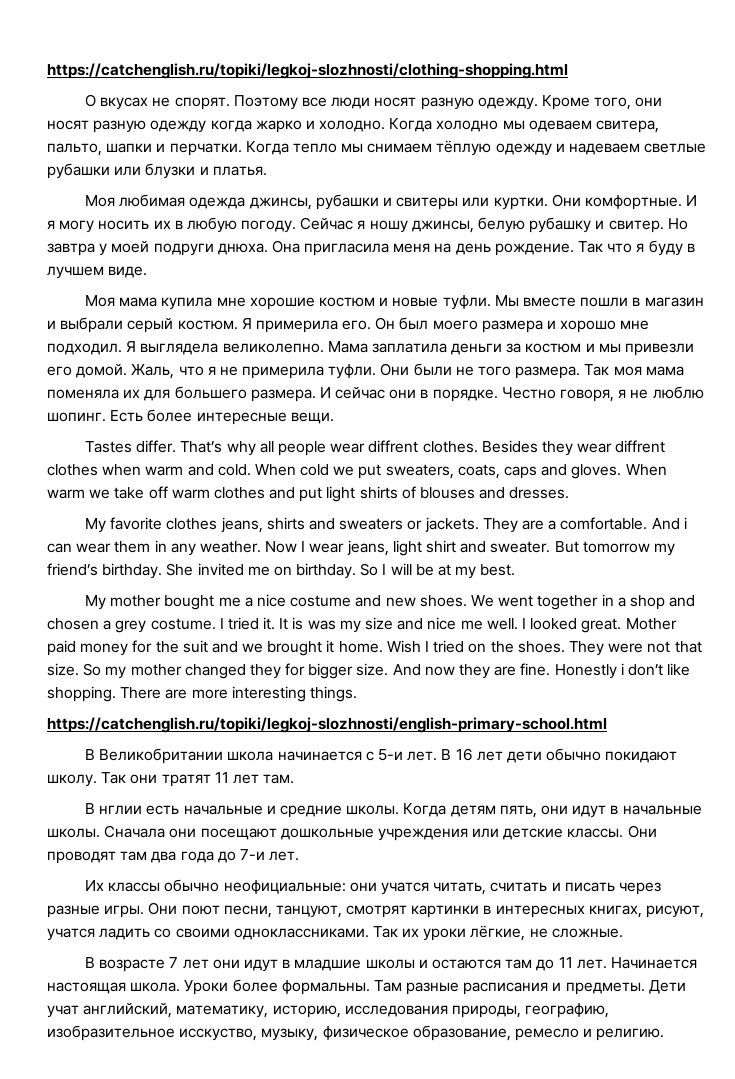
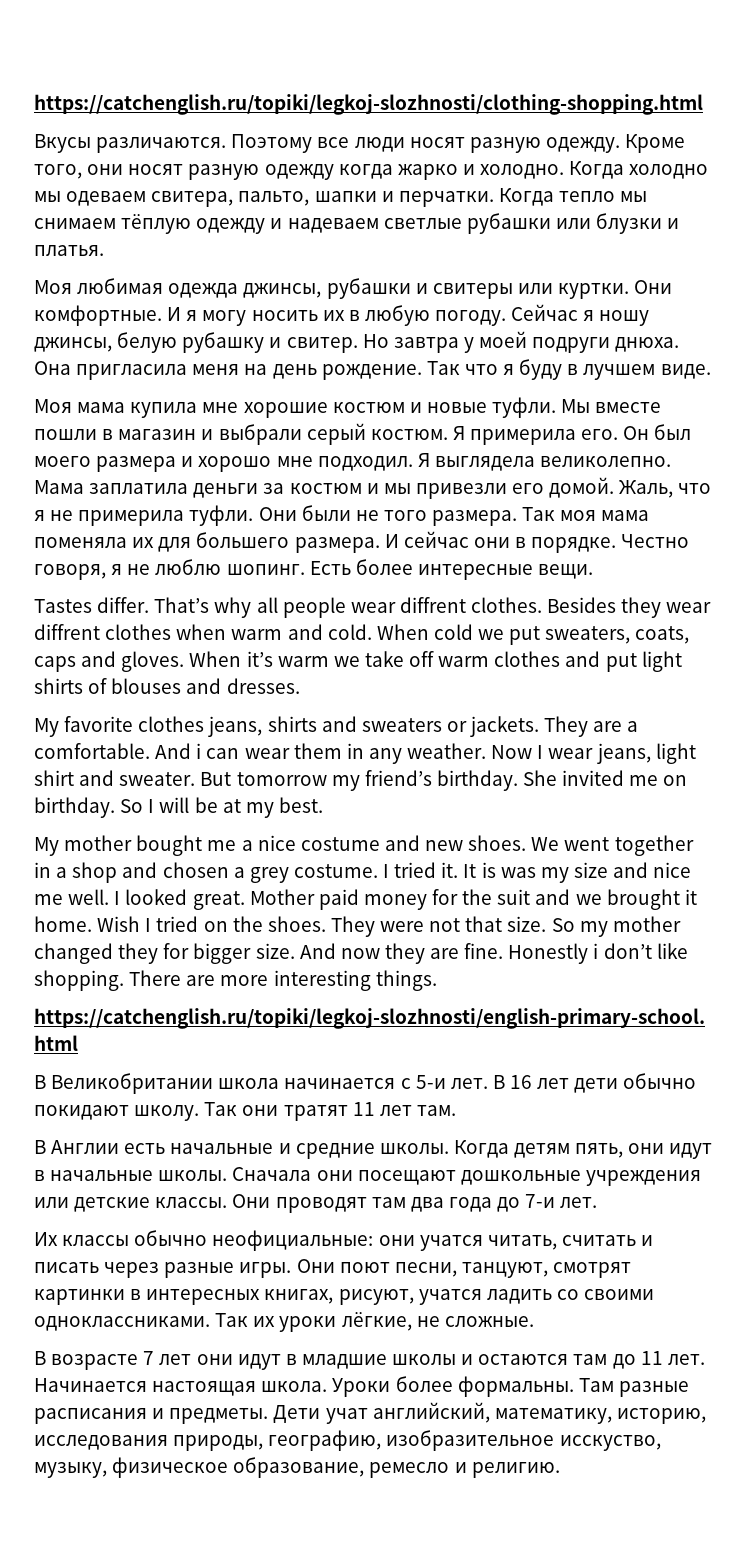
- О вкусах не спорят.
+ Вкусы различаются.
- When warm we take off warm clothes and put light shirts of blouses and dresses.
+ When it’s warm we take off warm clothes and put light shirts of blouses and dresses.
- В нглии есть начальные и средние школы.
+ В Англии есть начальные и средние школы.

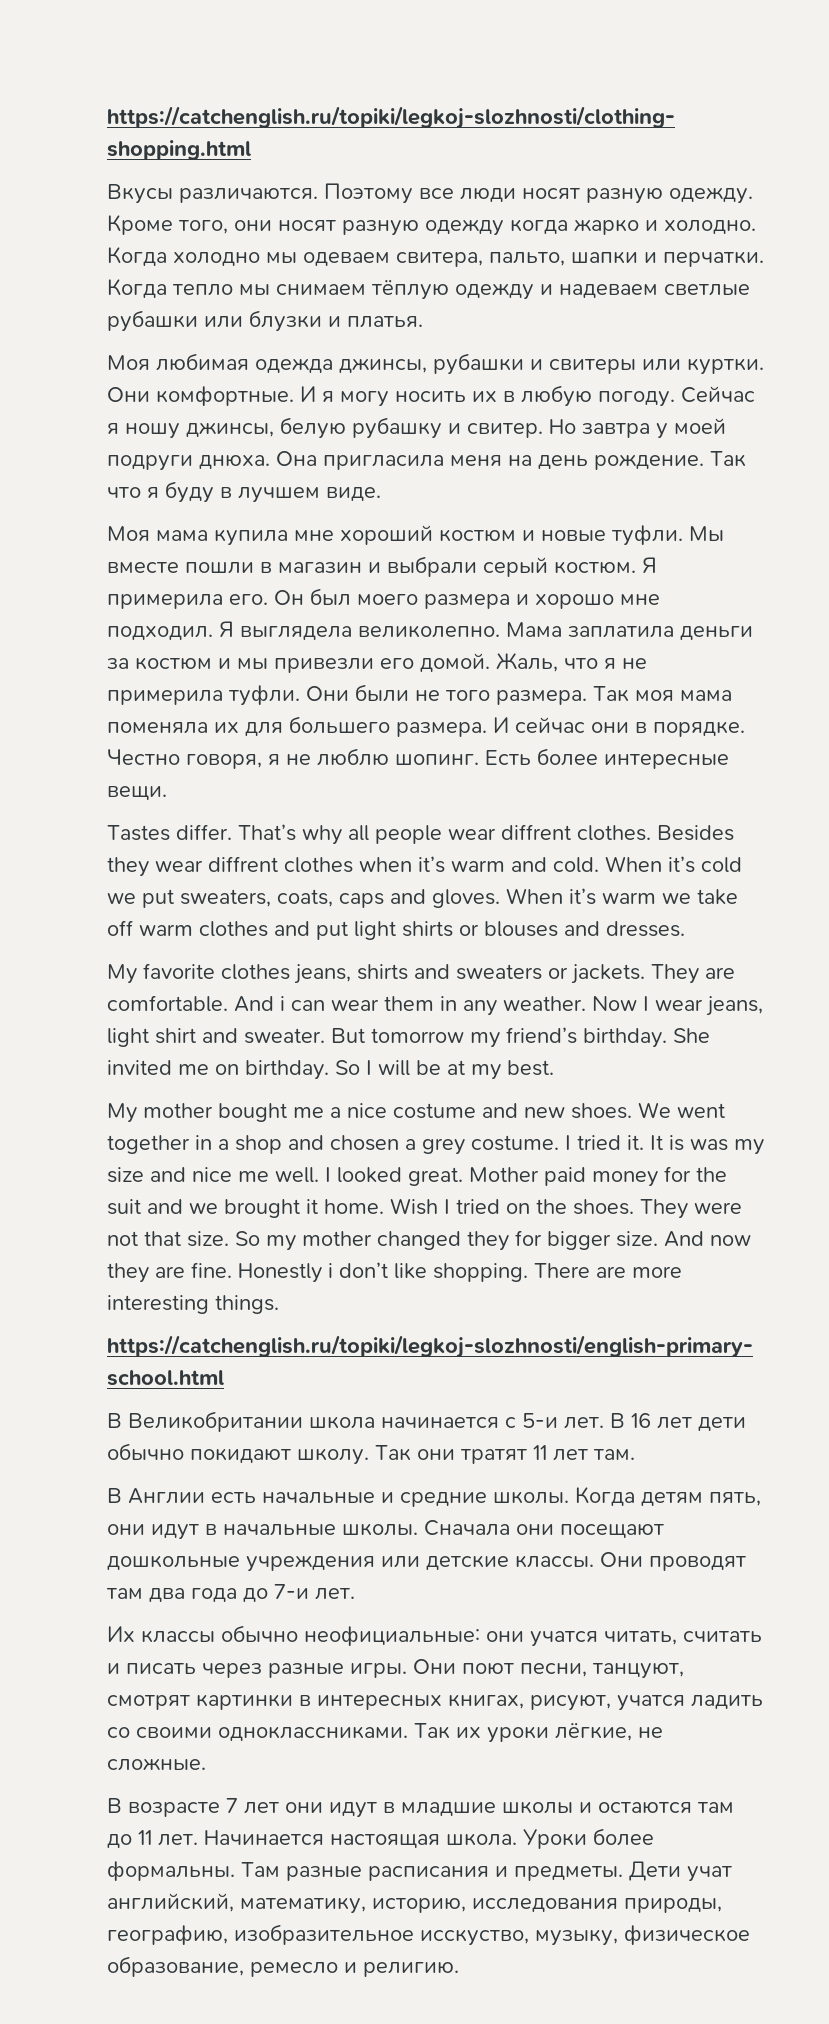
- Моя мама купила мне хорошие костюм и новые туфли.
+ Моя мама купила мне хороший костюм и новые туфли.
- Besides they wear diffrent clothes when warm and cold.
+ Besides they wear diffrent clothes when it’s warm and cold.
- When cold we put sweaters, coats, caps and gloves.
+ When it’s cold we put sweaters, coats, caps and gloves.
- When it’s warm we take off warm clothes and put light shirts of blouses and dresses.
+ When it’s warm we take off warm clothes and put light shirts or blouses and dresses.
- They are a comfortable.
+ They are comfortable.

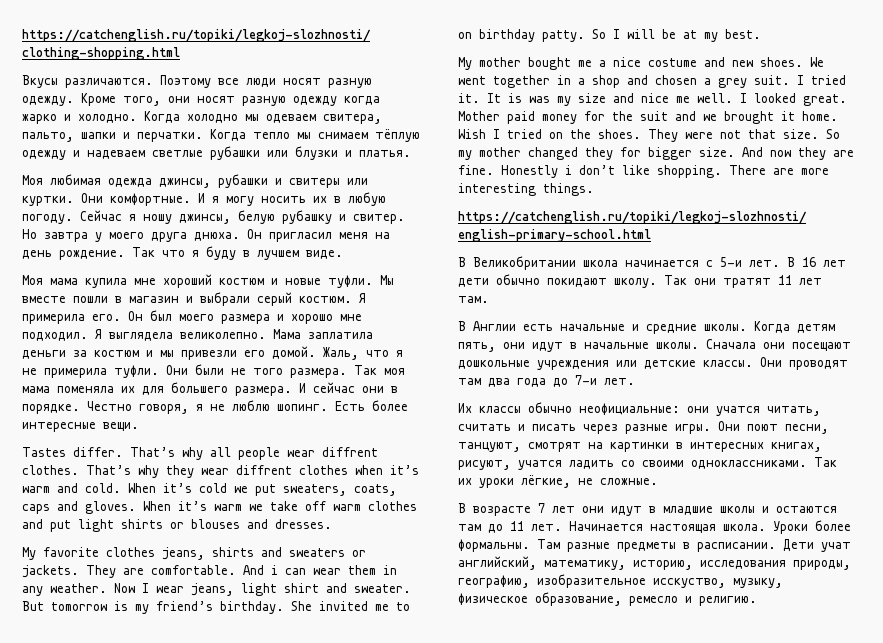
- Но завтра у моей подруги днюха. Она пригласила меня на день рождение.
+ Но завтра у моего друга днюха. Он пригласил меня на день рождение.
- Besides they wear diffrent clothes when it’s warm and cold.
+ That’s why they wear diffrent clothes when it’s warm and cold.
- But tomorrow my friend’s birthday.
+ But tomorrow is my friend’s birthday.
- She invited me on birthday.
+ She invited me to on birthday patty.
- We went together in a shop and chosen a grey costume.
+ We went together in a shop and chosen a grey suit.
- Они поют песни, танцуют, смотрят картинки в интересных книгах, рисуют, учатся ладить со своими одноклассниками.
+ Они поют песни, танцуют, смотрят на картинки в интересных книгах, рисуют, учатся ладить со своими одноклассниками.
- Там разные расписания и предметы.
+ Там разные предметы в расписании.

